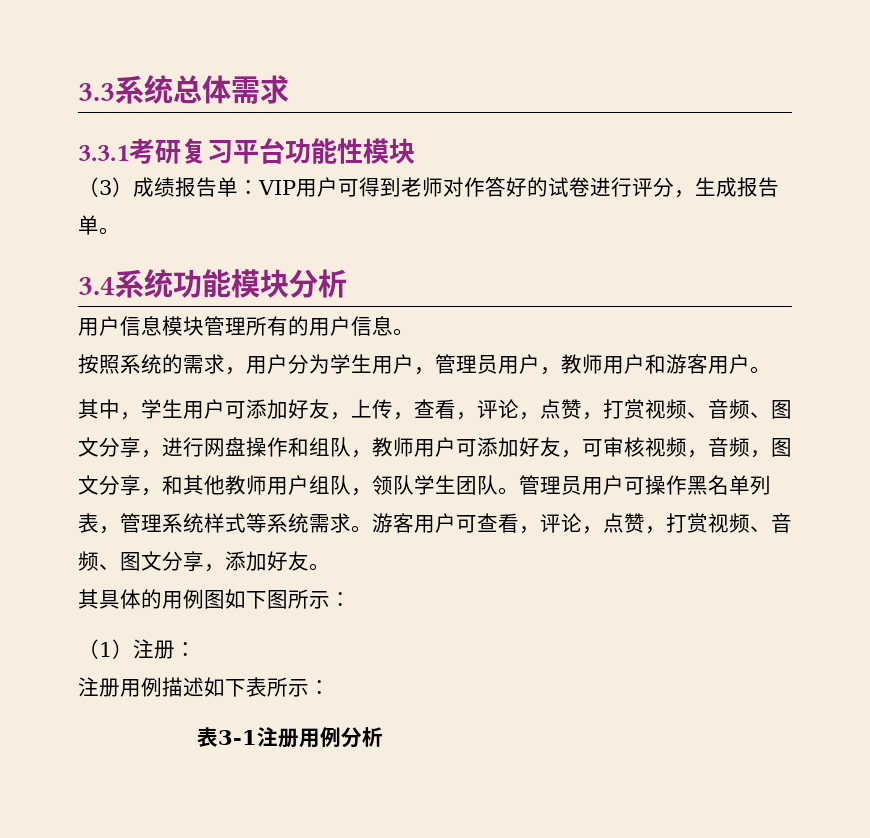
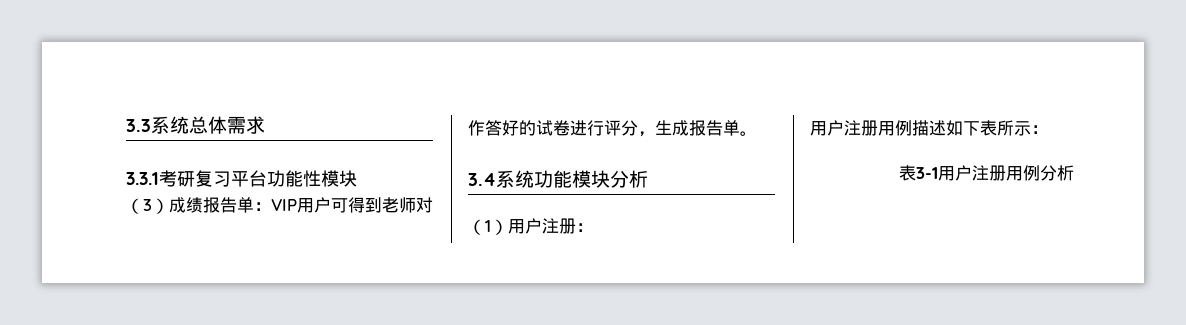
- 用户信息模块管理所有的用户信息。
- 按照系统的需求，用户分为学生用户，管理员用户，教师用户和游客用户。
- 其中，学生用户可添加好友，上传，查看，评论，点赞，打赏视频、音频、图文分享，进行网盘操作和组队，教师用户可添加好友，可审核视频，音频，图文分享，和其他教师用户组队，领队学生团队。管理员用户可操作黑名单列表，管理系统样式等系统需求。游客用户可查看，评论，点赞，打赏视频、音频、图文分享，添加好友。
- 其具体的用例图如下图所示：
- （1）注册：
+ （1）用户注册：
- 注册用例描述如下表所示：
+ 用户注册用例描述如下表所示：
- 表3-1注册用例分析
+ 表3-1用户注册用例分析

